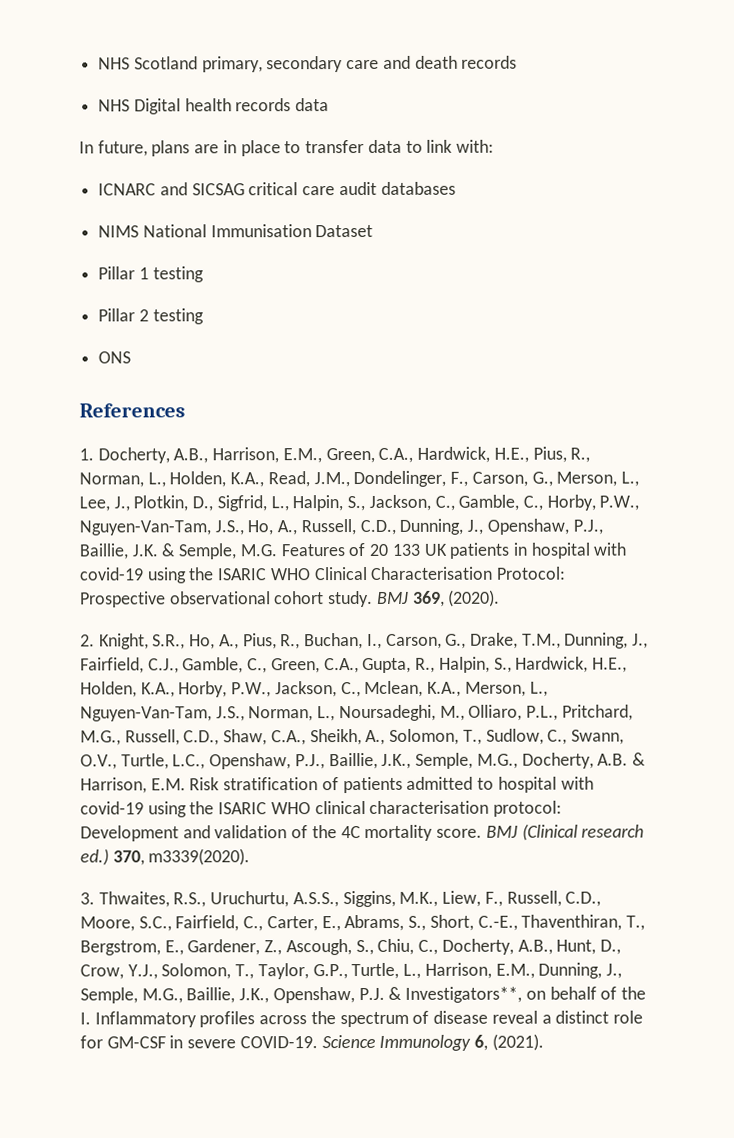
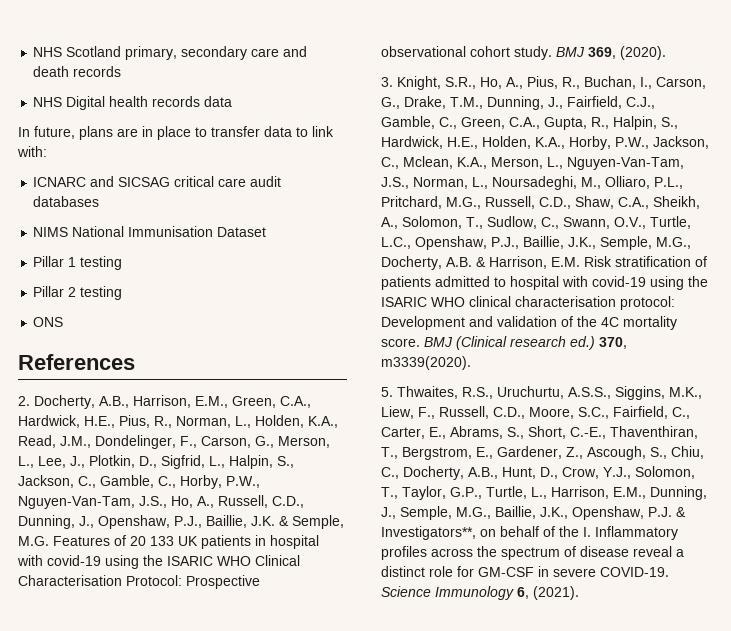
- 1. Docherty, A.B., Harrison, E.M., Green, C.A., Hardwick, H.E., Pius, R., Norman, L., Holden, K.A., Read, J.M., Dondelinger, F., Carson, G., Merson, L., Lee, J., Plotkin, D., Sigfrid, L., Halpin, S., Jackson, C., Gamble, C., Horby, P.W., Nguyen-Van-Tam, J.S., Ho, A., Russell, C.D., Dunning, J., Openshaw, P.J., Baillie, J.K. & Semple, M.G. Features of 20 133 UK patients in hospital with covid-19 using the ISARIC WHO Clinical Characterisation Protocol:
+ 2. Docherty, A.B., Harrison, E.M., Green, C.A., Hardwick, H.E., Pius, R., Norman, L., Holden, K.A., Read, J.M., Dondelinger, F., Carson, G., Merson, L., Lee, J., Plotkin, D., Sigfrid, L., Halpin, S., Jackson, C., Gamble, C., Horby, P.W., Nguyen-Van-Tam, J.S., Ho, A., Russell, C.D., Dunning, J., Openshaw, P.J., Baillie, J.K. & Semple, M.G. Features of 20 133 UK patients in hospital with covid-19 using the ISARIC WHO Clinical Characterisation Protocol:
- 2. Knight, S.R., Ho, A., Pius, R., Buchan, I., Carson, G., Drake, T.M., Dunning, J., Fairfield, C.J., Gamble, C., Green, C.A., Gupta, R., Halpin, S., Hardwick, H.E., Holden, K.A., Horby, P.W., Jackson, C., Mclean, K.A., Merson, L., Nguyen-Van-Tam, J.S., Norman, L., Noursadeghi, M., Olliaro, P.L., Pritchard, M.G., Russell, C.D., Shaw, C.A., Sheikh, A., Solomon, T., Sudlow, C., Swann, O.V., Turtle, L.C., Openshaw, P.J., Baillie, J.K., Semple, M.G., Docherty, A.B. & Harrison, E.M. Risk stratification of patients admitted to hospital with covid-19 using the ISARIC WHO clinical characterisation protocol:
+ 3. Knight, S.R., Ho, A., Pius, R., Buchan, I., Carson, G., Drake, T.M., Dunning, J., Fairfield, C.J., Gamble, C., Green, C.A., Gupta, R., Halpin, S., Hardwick, H.E., Holden, K.A., Horby, P.W., Jackson, C., Mclean, K.A., Merson, L., Nguyen-Van-Tam, J.S., Norman, L., Noursadeghi, M., Olliaro, P.L., Pritchard, M.G., Russell, C.D., Shaw, C.A., Sheikh, A., Solomon, T., Sudlow, C., Swann, O.V., Turtle, L.C., Openshaw, P.J., Baillie, J.K., Semple, M.G., Docherty, A.B. & Harrison, E.M. Risk stratification of patients admitted to hospital with covid-19 using the ISARIC WHO clinical characterisation protocol:
- 3. Thwaites, R.S., Uruchurtu, A.S.S., Siggins, M.K., Liew, F., Russell, C.D., Moore, S.C., Fairfield, C., Carter, E., Abrams, S., Short, C.-E., Thaventhiran, T., Bergstrom, E., Gardener, Z., Ascough, S., Chiu, C., Docherty, A.B., Hunt, D., Crow, Y.J., Solomon, T., Taylor, G.P., Turtle, L., Harrison, E.M., Dunning, J., Semple, M.G., Baillie, J.K., Openshaw, P.J. & Investigators**, on behalf of the I. Inflammatory profiles across the spectrum of disease reveal a distinct role for GM-CSF in severe COVID-19.
+ 5. Thwaites, R.S., Uruchurtu, A.S.S., Siggins, M.K., Liew, F., Russell, C.D., Moore, S.C., Fairfield, C., Carter, E., Abrams, S., Short, C.-E., Thaventhiran, T., Bergstrom, E., Gardener, Z., Ascough, S., Chiu, C., Docherty, A.B., Hunt, D., Crow, Y.J., Solomon, T., Taylor, G.P., Turtle, L., Harrison, E.M., Dunning, J., Semple, M.G., Baillie, J.K., Openshaw, P.J. & Investigators**, on behalf of the I. Inflammatory profiles across the spectrum of disease reveal a distinct role for GM-CSF in severe COVID-19.

